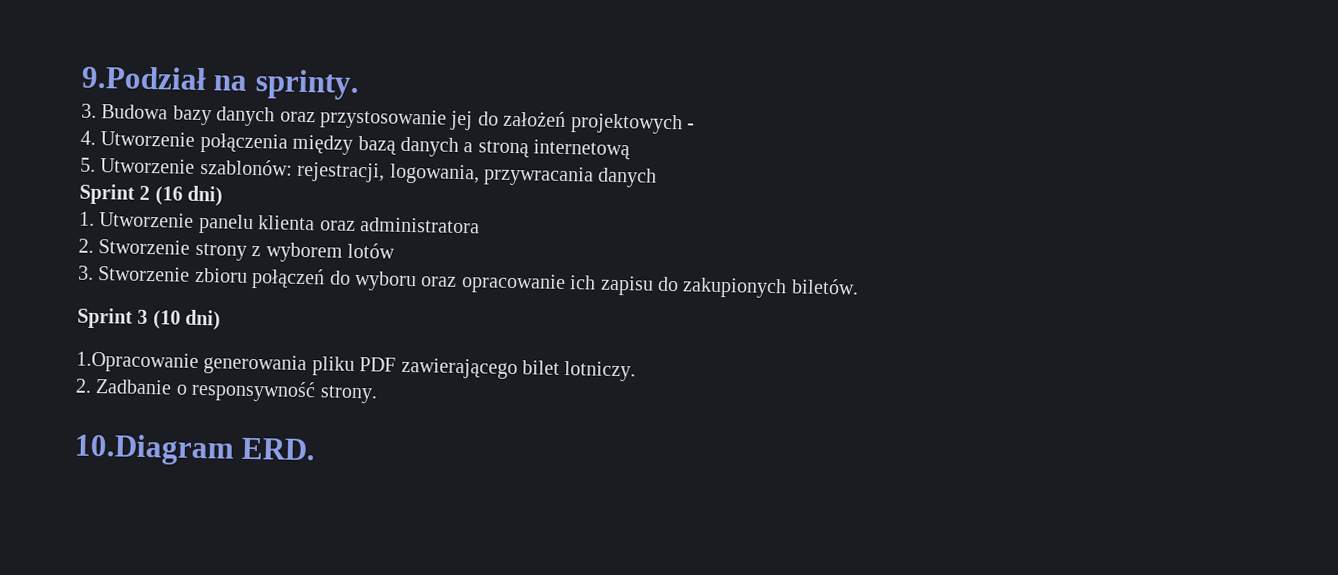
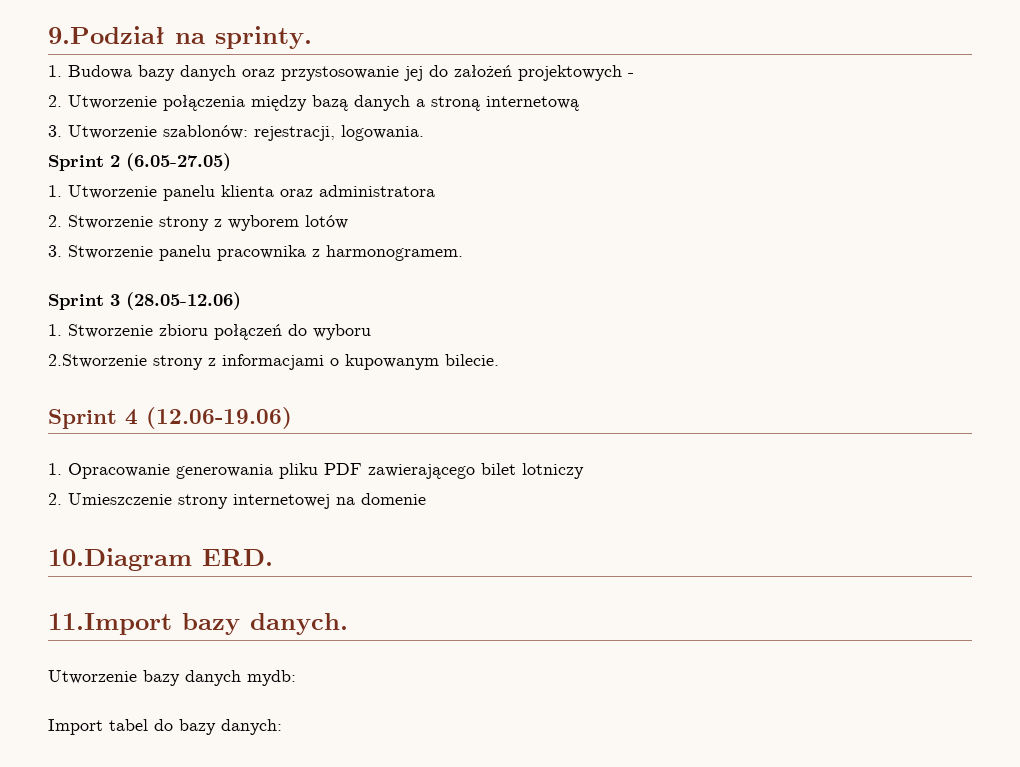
- 3. Budowa bazy danych oraz przystosowanie jej do założeń projektowych -
+ 1. Budowa bazy danych oraz przystosowanie jej do założeń projektowych -
- 4. Utworzenie połączenia między bazą danych a stroną internetową
+ 2. Utworzenie połączenia między bazą danych a stroną internetową
- 5. Utworzenie szablonów: rejestracji, logowania, przywracania danych
+ 3. Utworzenie szablonów: rejestracji, logowania.
- Sprint 2 (16 dni)
+ Sprint 2 (6.05-27.05)
- 3. Stworzenie zbioru połączeń do wyboru oraz opracowanie ich zapisu do zakupionych biletów.
- Sprint 3 (10 dni)
- 1.Opracowanie generowania pliku PDF zawierającego bilet lotniczy.
- 2. Zadbanie o responsywność strony.
+ 3. Stworzenie panelu pracownika z harmonogramem.
+ Sprint 3 (28.05-12.06)
+ 1. Stworzenie zbioru połączeń do wyboru
+ 2.Stworzenie strony z informacjami o kupowanym bilecie.
+ Sprint 4 (12.06-19.06)
+ 1. Opracowanie generowania pliku PDF zawierającego bilet lotniczy
+ 2. Umieszczenie strony internetowej na domenie
  10.Diagram ERD.
+ 11.Import bazy danych.
+ Utworzenie bazy danych mydb:
+ Import tabel do bazy danych:

